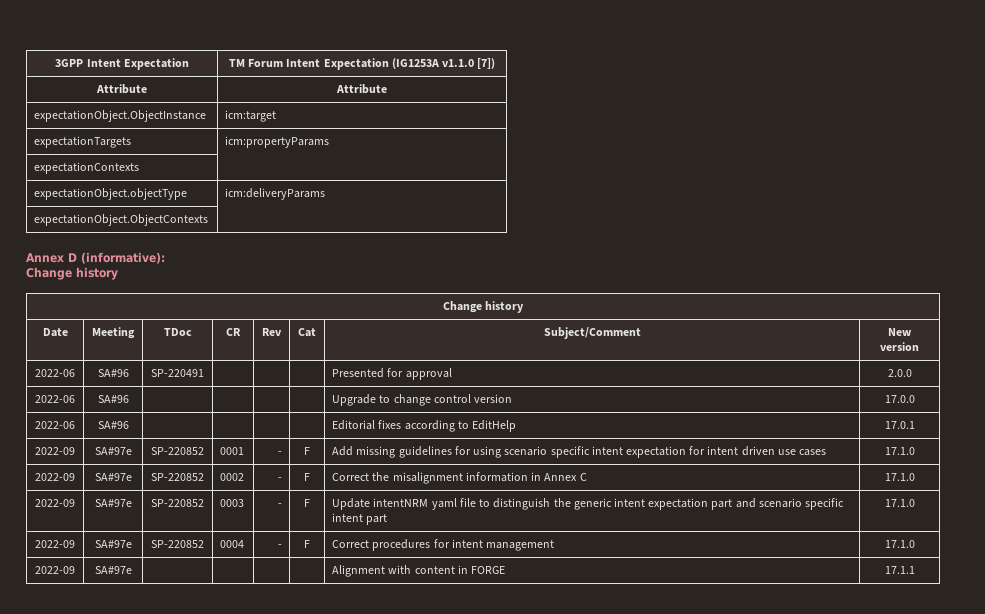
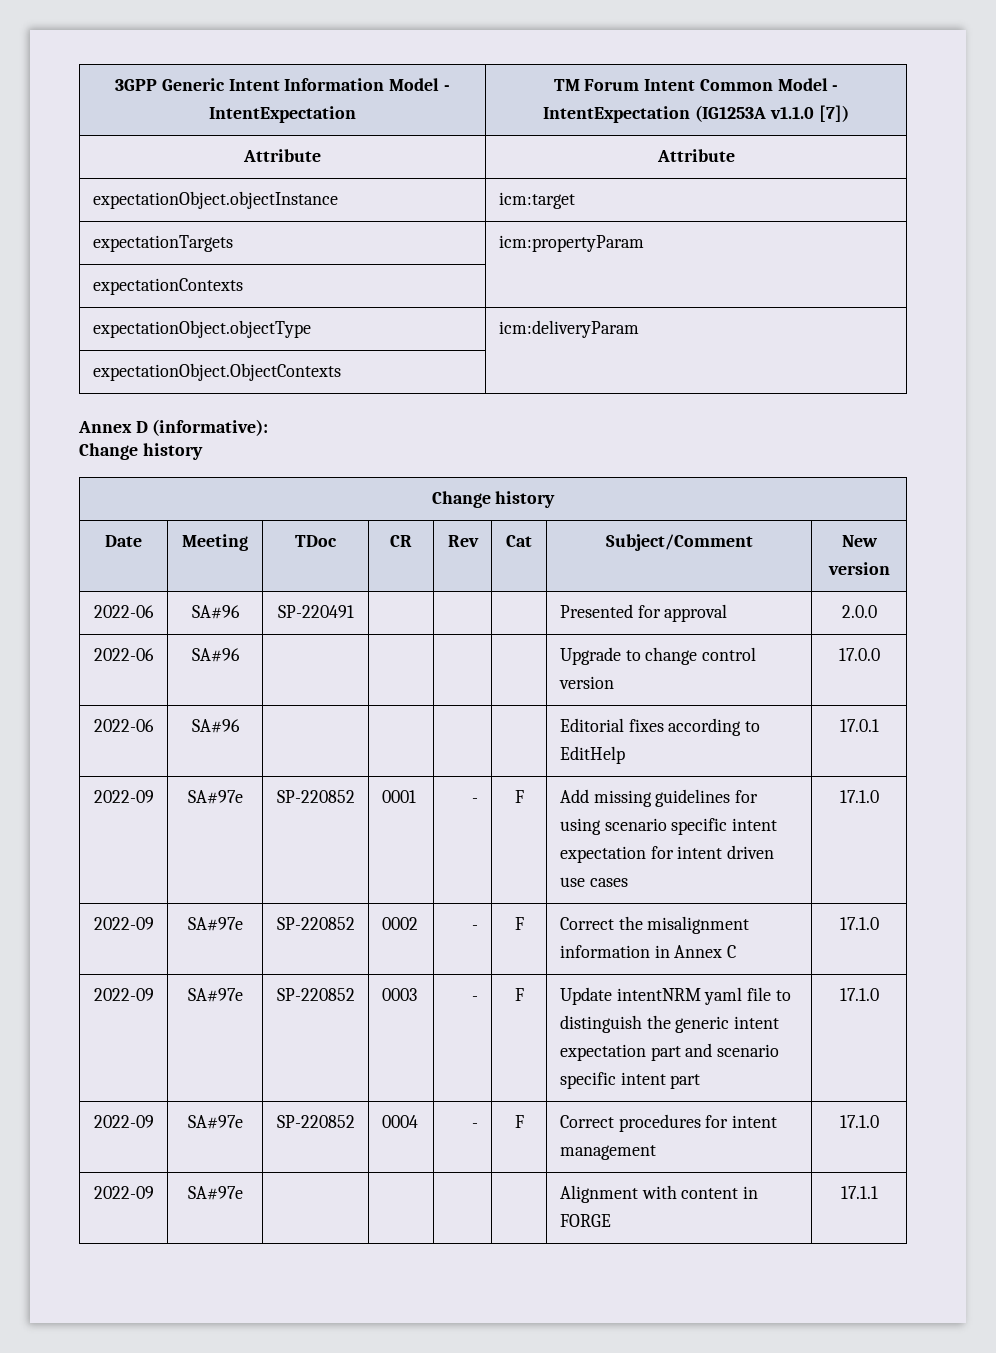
- 3GPP Intent Expectation | TM Forum Intent Expectation (IG1253A v1.1.0 [7])
+ 3GPP Generic Intent Information Model - IntentExpectation | TM Forum Intent Common Model - IntentExpectation (IG1253A v1.1.0 [7])
- expectationObject.ObjectInstance | icm:target
+ expectationObject.objectInstance | icm:target
- expectationTargets | icm:propertyParams
+ expectationTargets | icm:propertyParam
- expectationObject.objectType | icm:deliveryParams
+ expectationObject.objectType | icm:deliveryParam

